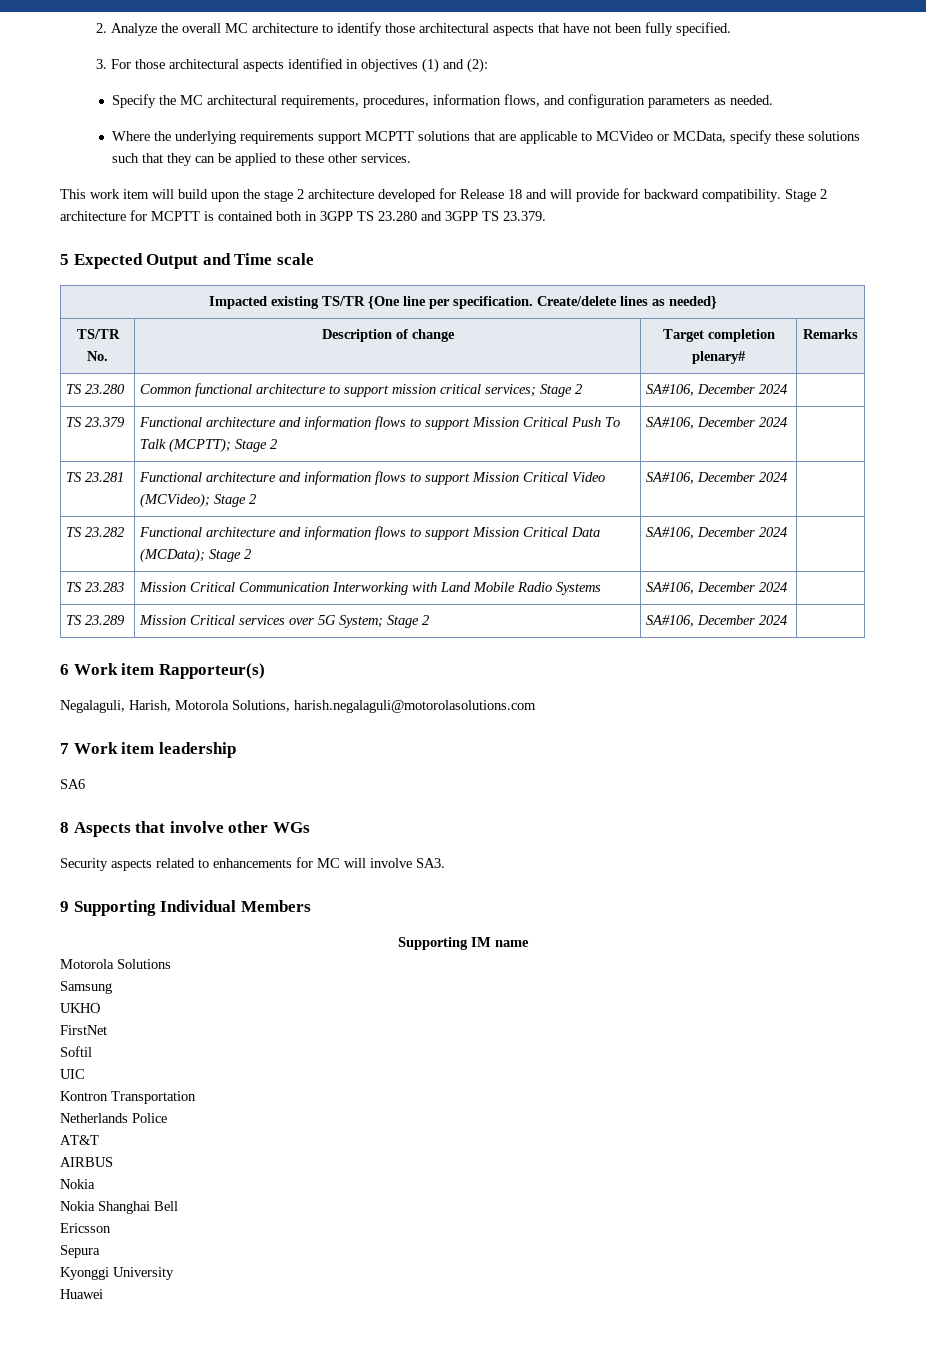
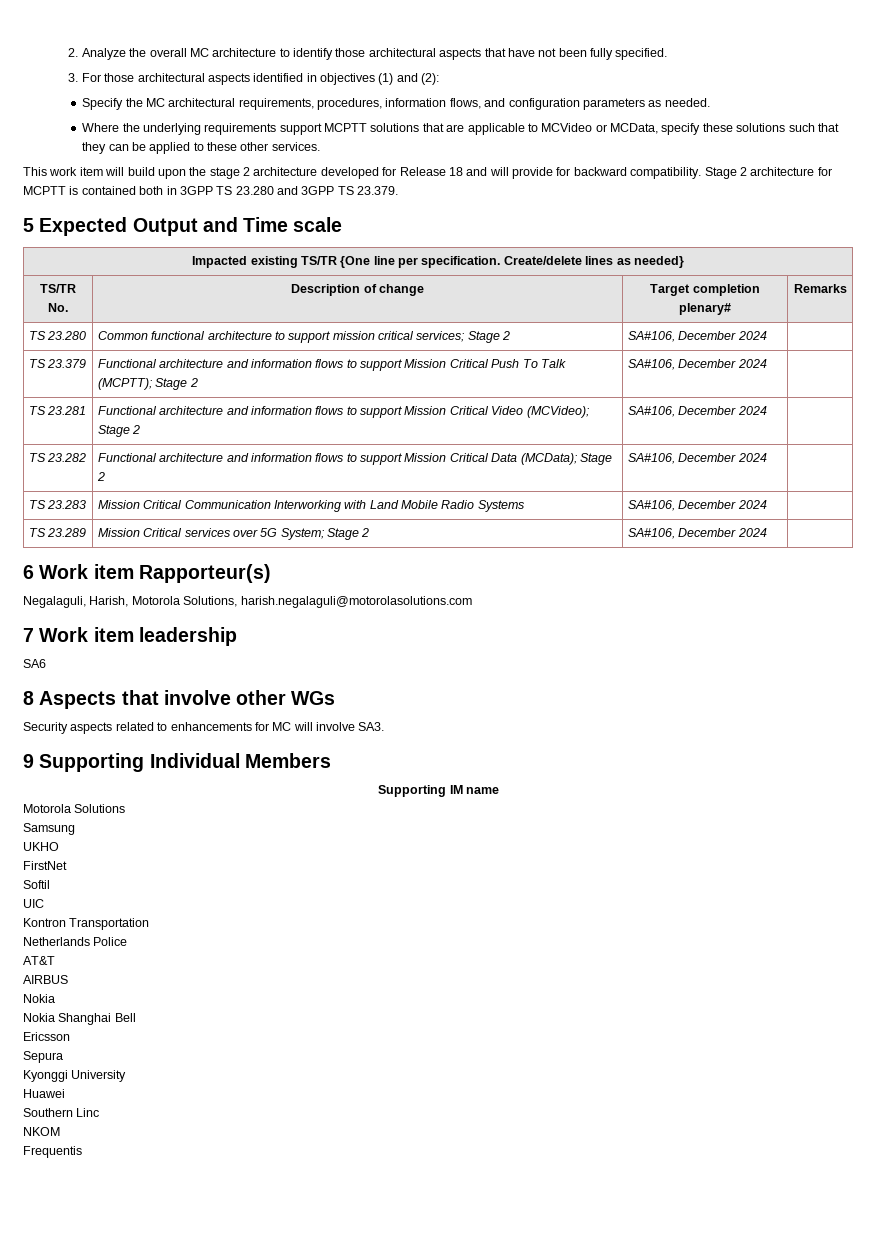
+ Southern Linc
+ NKOM
+ Frequentis

